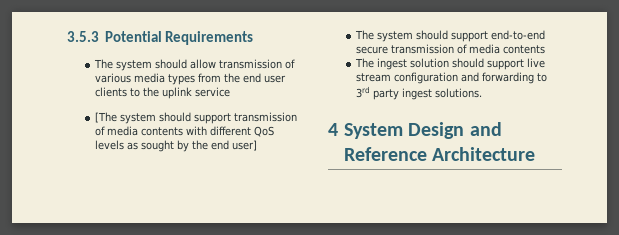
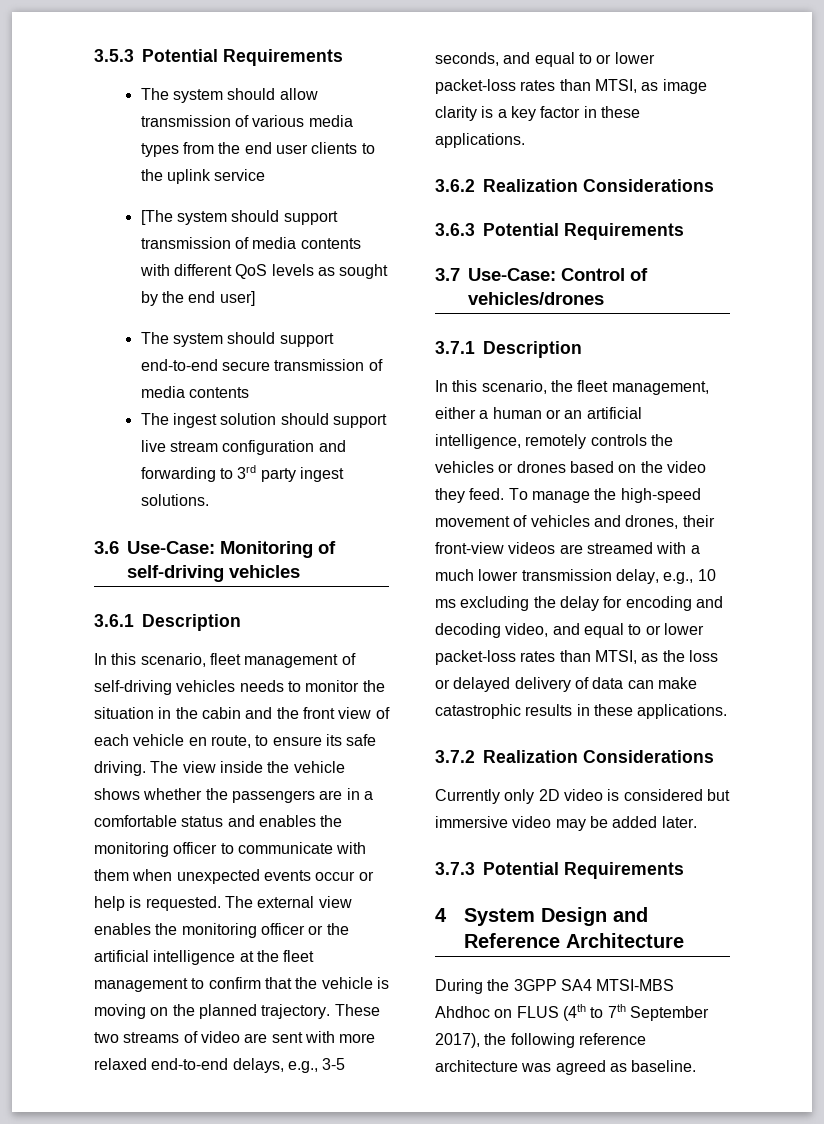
+ 3.6 Use-Case: Monitoring of self-driving vehicles
+ 3.6.1 Description
+ In this scenario, fleet management of self-driving vehicles needs to monitor the situation in the cabin and the front view of each vehicle en route, to ensure its safe driving. The view inside the vehicle shows whether the passengers are in a comfortable status and enables the monitoring officer to communicate with them when unexpected events occur or help is requested. The external view enables the monitoring officer or the artificial intelligence at the fleet management to confirm that the vehicle is moving on the planned trajectory. These two streams of video are sent with more relaxed end-to-end delays, e.g., 3-5 seconds, and equal to or lower packet-loss rates than MTSI, as image clarity is a key factor in these applications.
+ 3.6.2 Realization Considerations
+ 3.6.3 Potential Requirements
+ 3.7 Use-Case: Control of vehicles/drones
+ 3.7.1 Description
+ In this scenario, the fleet management, either a human or an artificial intelligence, remotely controls the vehicles or drones based on the video they feed. To manage the high-speed movement of vehicles and drones, their front-view videos are streamed with a much lower transmission delay, e.g., 10 ms excluding the delay for encoding and decoding video, and equal to or lower packet-loss rates than MTSI, as the loss or delayed delivery of data can make catastrophic results in these applications.
+ 3.7.2 Realization Considerations
+ Currently only 2D video is considered but immersive video may be added later.
+ 3.7.3 Potential Requirements
+ During the 3GPP SA4 MTSI-MBS Ahdhoc on FLUS (4th to 7th September 2017), the following reference architecture was agreed as baseline.

